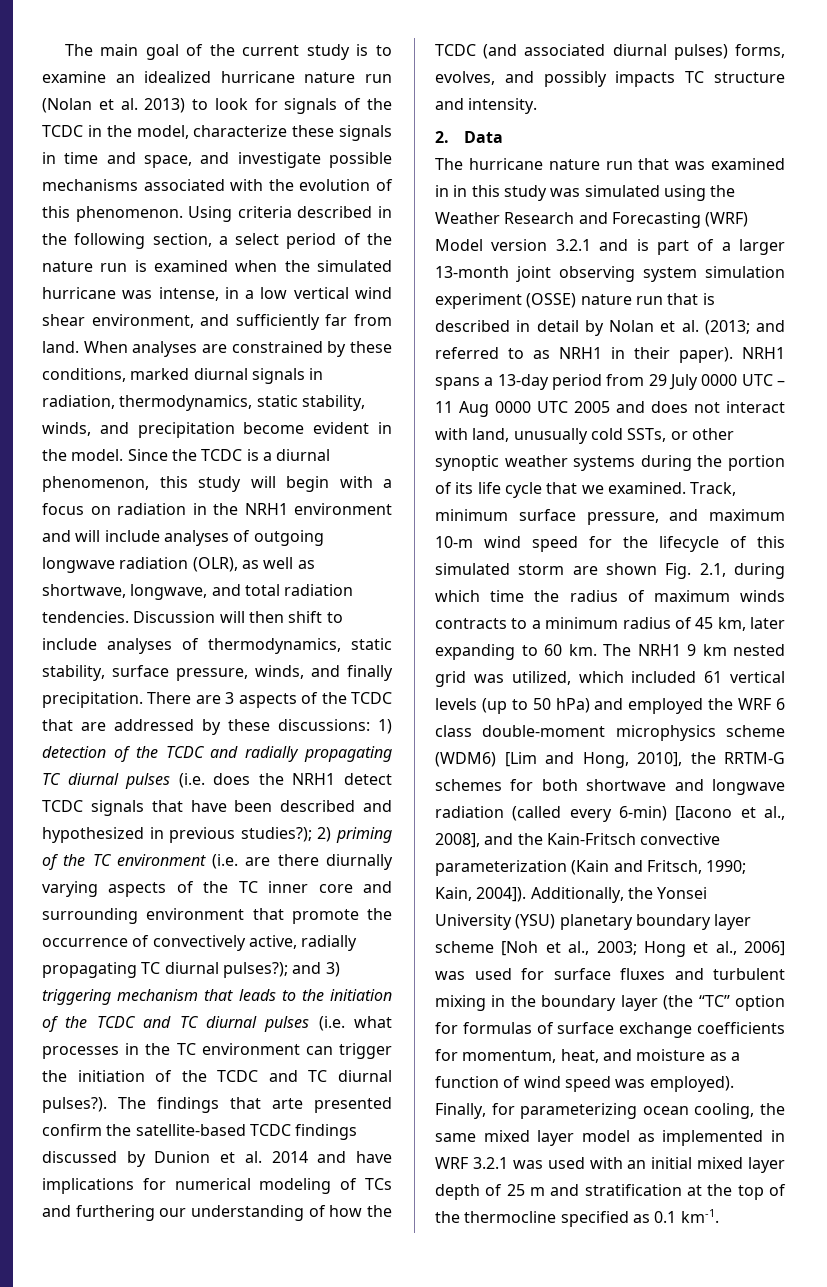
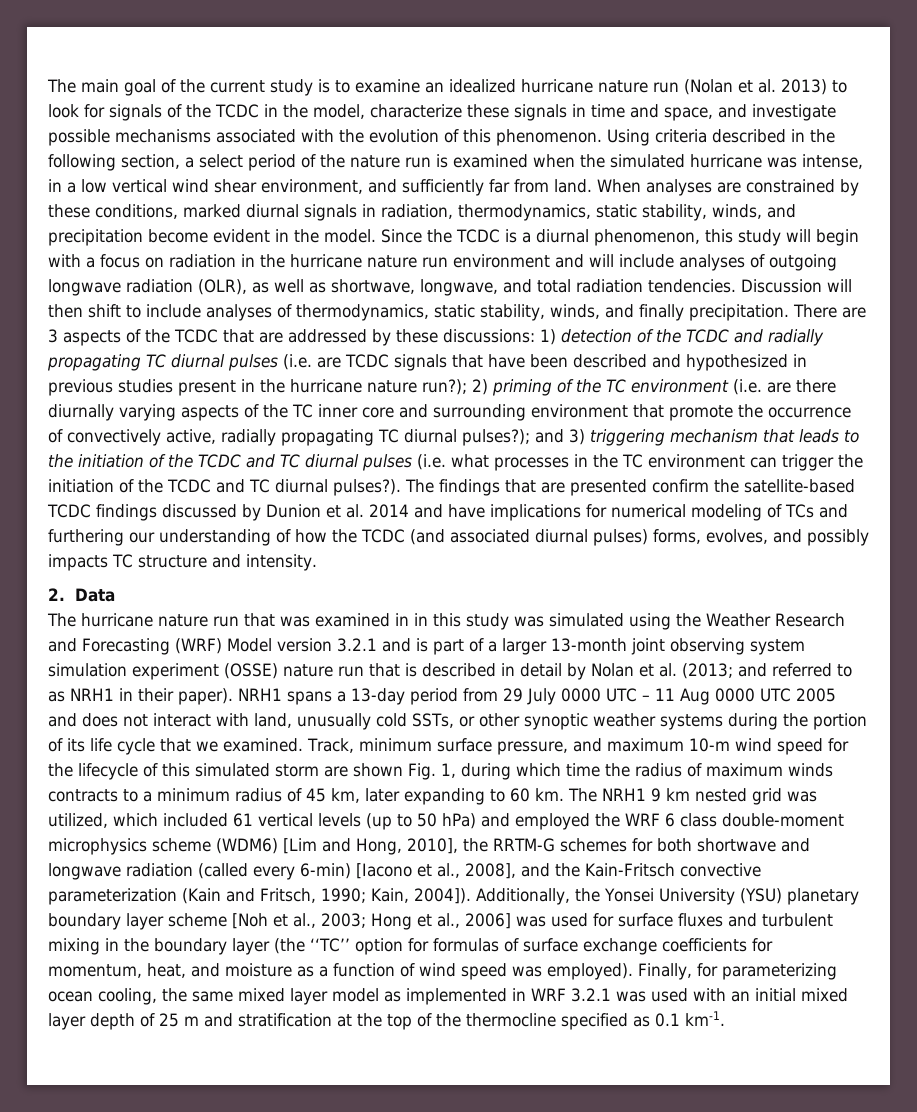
- Since the TCDC is a diurnal phenomenon, this study will begin with a focus on radiation in the NRH1 environment and will include analyses of outgoing longwave radiation (OLR), as well as shortwave, longwave, and total radiation tendencies.
+ Since the TCDC is a diurnal phenomenon, this study will begin with a focus on radiation in the hurricane nature run environment and will include analyses of outgoing longwave radiation (OLR), as well as shortwave, longwave, and total radiation tendencies.
- Discussion will then shift to include analyses of thermodynamics, static stability, surface pressure, winds, and finally precipitation.
+ Discussion will then shift to include analyses of thermodynamics, static stability, winds, and finally precipitation.
- 1) detection of the TCDC and radially propagating TC diurnal pulses (i.e. does the NRH1 detect TCDC signals that have been described and hypothesized in previous studies?);
+ 1) detection of the TCDC and radially propagating TC diurnal pulses (i.e. are TCDC signals that have been described and hypothesized in previous studies present in the hurricane nature run?);
- The findings that arte presented confirm the satellite-based TCDC findings discussed by Dunion et al. 2014 and have implications for numerical modeling of TCs and furthering our understanding of how the TCDC (and associated diurnal pulses) forms, evolves, and possibly impacts TC structure and intensity.
+ The findings that are presented confirm the satellite-based TCDC findings discussed by Dunion et al. 2014 and have implications for numerical modeling of TCs and furthering our understanding of how the TCDC (and associated diurnal pulses) forms, evolves, and possibly impacts TC structure and intensity.
- Track, minimum surface pressure, and maximum 10-m wind speed for the lifecycle of this simulated storm are shown Fig. 2.1, during which time the radius of maximum winds contracts to a minimum radius of 45 km, later expanding to 60 km.
+ Track, minimum surface pressure, and maximum 10-m wind speed for the lifecycle of this simulated storm are shown Fig. 1, during which time the radius of maximum winds contracts to a minimum radius of 45 km, later expanding to 60 km.

